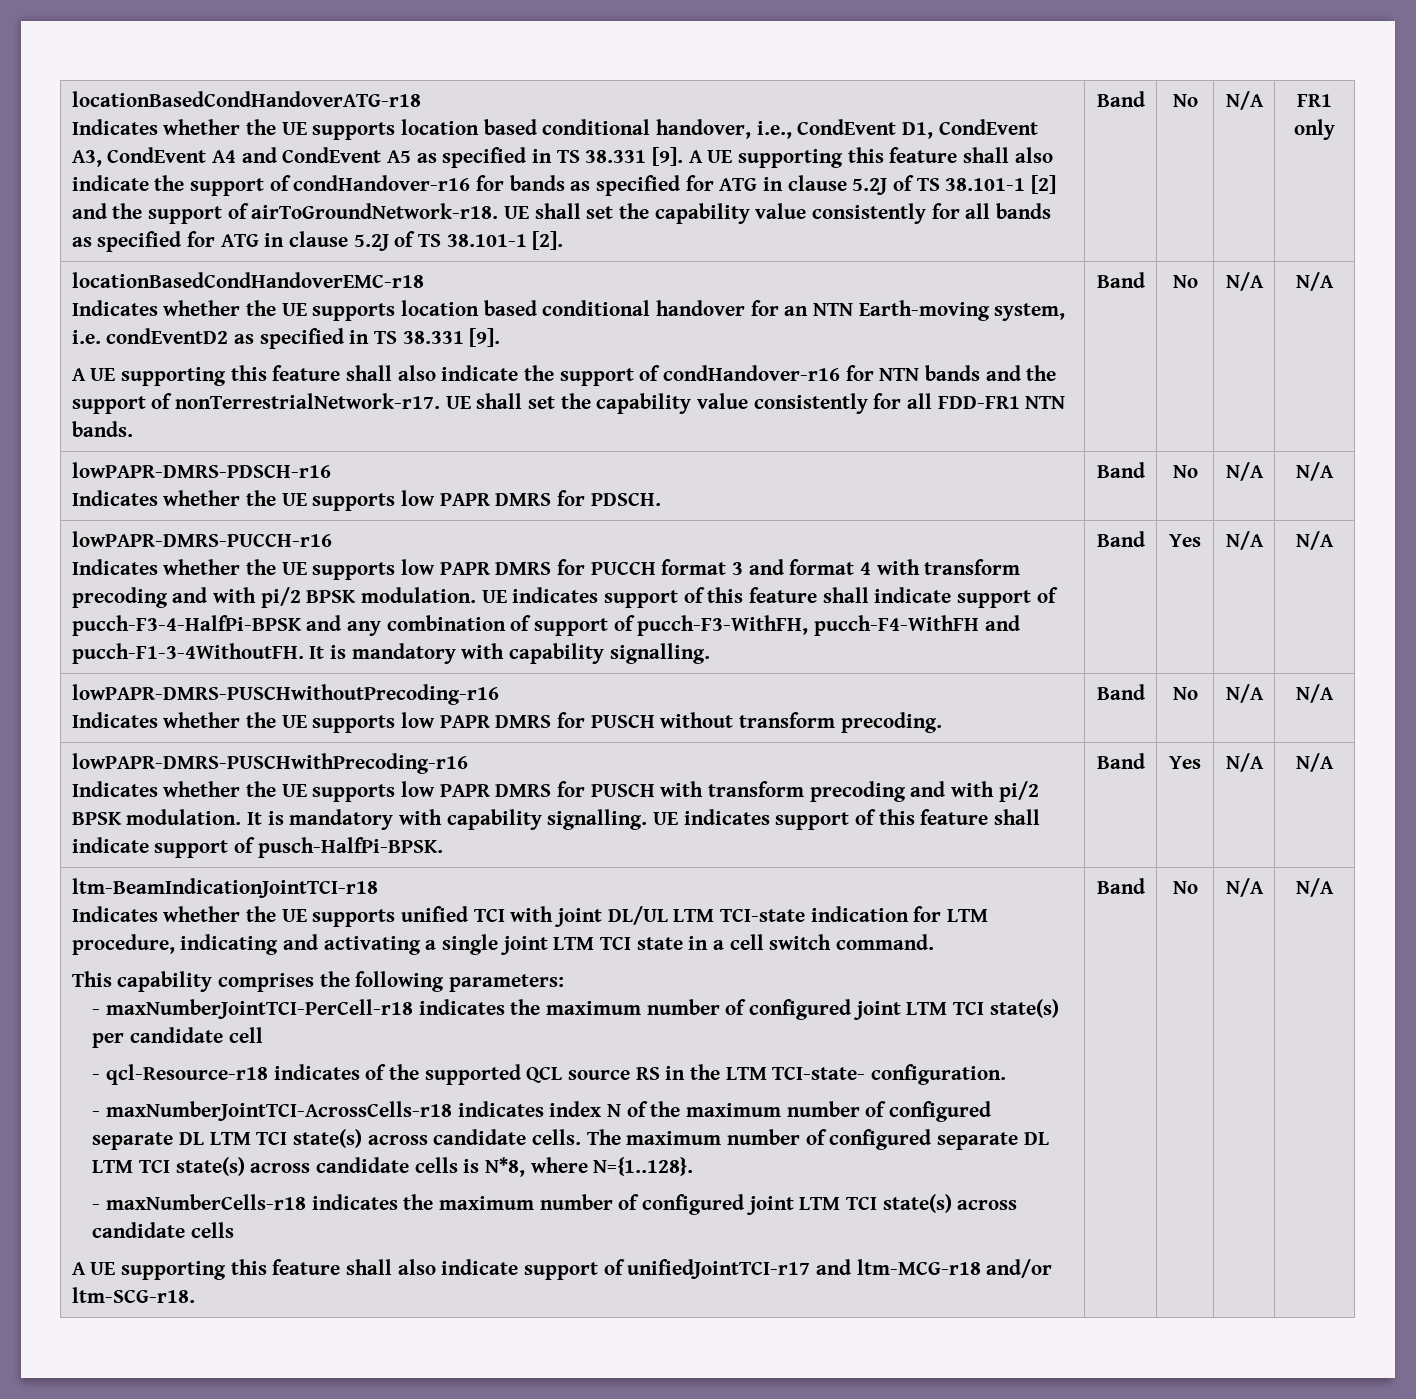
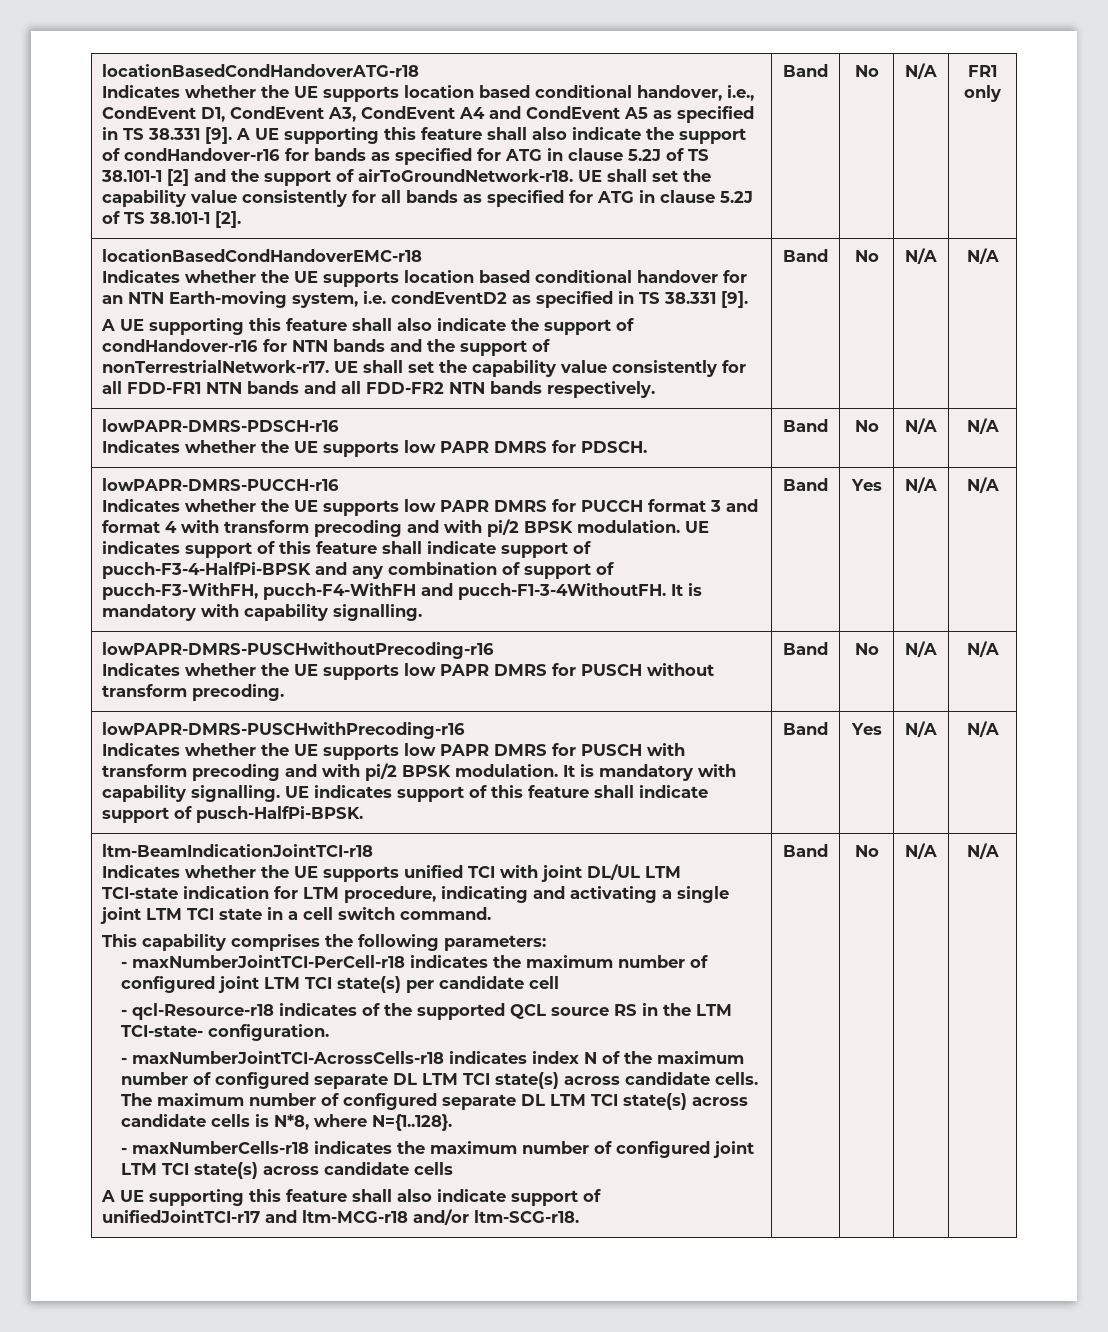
- UE shall set the capability value consistently for all FDD-FR1 NTN bands.
+ UE shall set the capability value consistently for all FDD-FR1 NTN bands and all FDD-FR2 NTN bands respectively.

